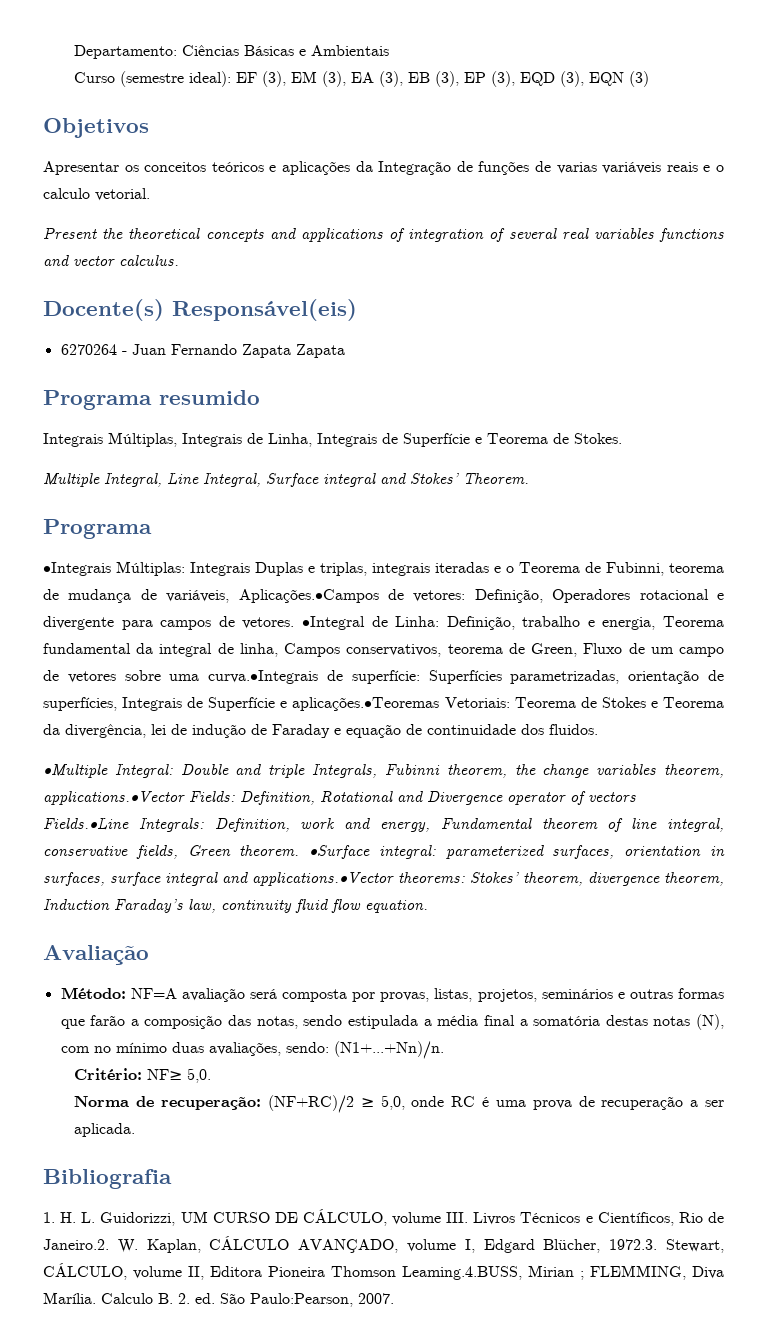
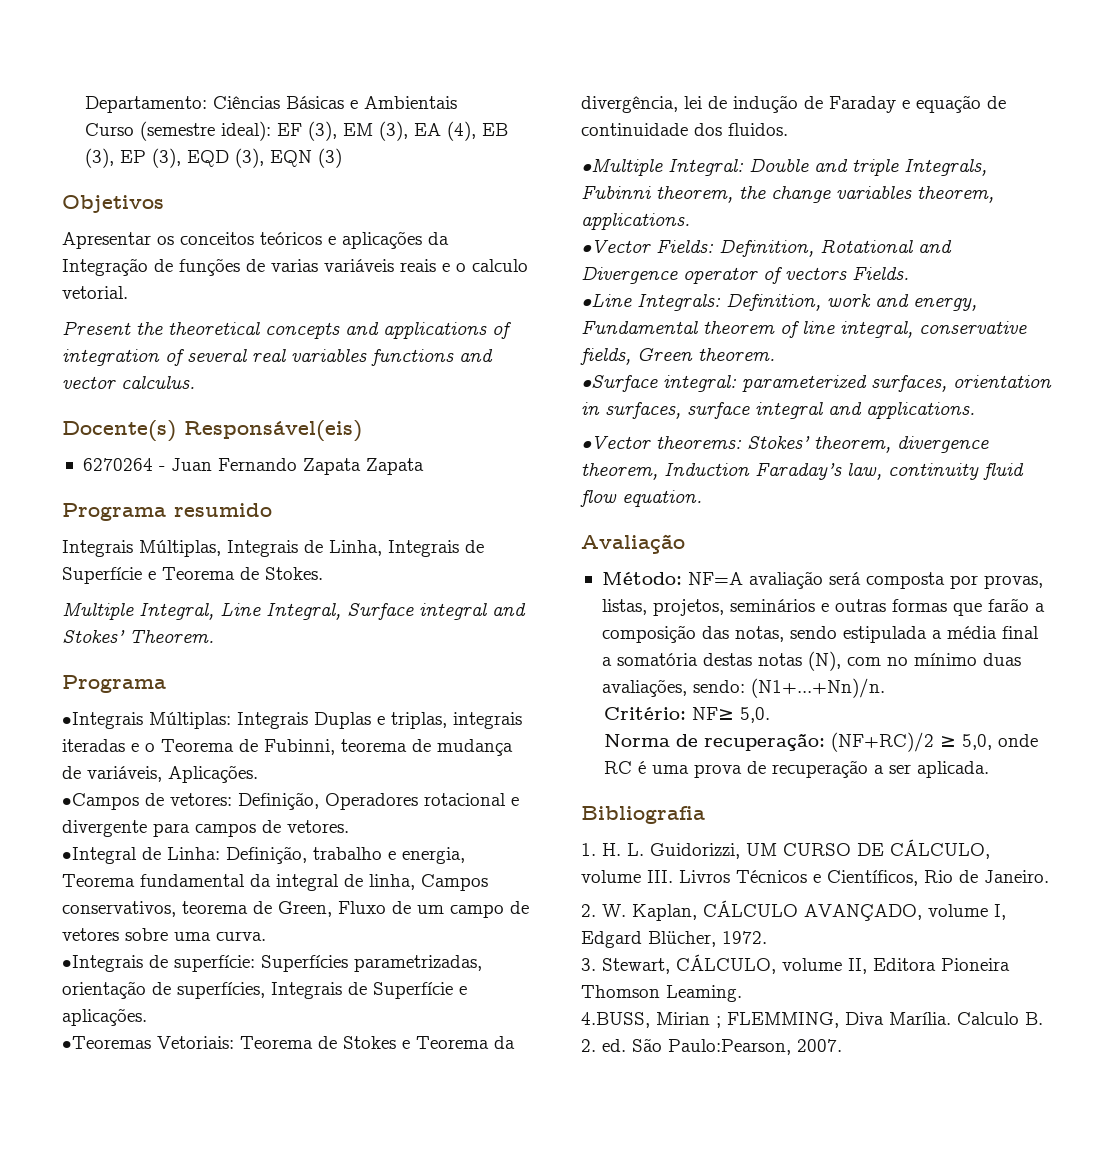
- Curso (semestre ideal): EF (3), EM (3), EA (3), EB (3), EP (3), EQD (3), EQN (3)
+ Curso (semestre ideal): EF (3), EM (3), EA (4), EB (3), EP (3), EQD (3), EQN (3)
- Integrais Duplas e triplas, integrais iteradas e o Teorema de Fubinni, teorema de mudança de variáveis, Aplicações.•Campos de vetores:
+ Integrais Duplas e triplas, integrais iteradas e o Teorema de Fubinni, teorema de mudança de variáveis, Aplicações.
+ •Campos de vetores:
- Definição, Operadores rotacional e divergente para campos de vetores. •Integral de Linha:
+ Definição, Operadores rotacional e divergente para campos de vetores.
+ •Integral de Linha:
- Definição, trabalho e energia, Teorema fundamental da integral de linha, Campos conservativos, teorema de Green, Fluxo de um campo de vetores sobre uma curva.•Integrais de superfície:
+ Definição, trabalho e energia, Teorema fundamental da integral de linha, Campos conservativos, teorema de Green, Fluxo de um campo de vetores sobre uma curva.
+ •Integrais de superfície:
- Superfícies parametrizadas, orientação de superfícies, Integrais de Superfície e aplicações.•Teoremas Vetoriais:
+ Superfícies parametrizadas, orientação de superfícies, Integrais de Superfície e aplicações.
+ •Teoremas Vetoriais:
- •Multiple Integral: Double and triple Integrals, Fubinni theorem, the change variables theorem, applications.•Vector Fields: Definition, Rotational and Divergence operator of vectors Fields.•Line Integrals: Definition, work and energy, Fundamental theorem of line integral, conservative fields, Green theorem. •Surface integral: parameterized surfaces, orientation in surfaces, surface integral and applications.•Vector theorems: Stokes’ theorem, divergence theorem, Induction Faraday’s law, continuity fluid flow equation.
+ •Multiple Integral: Double and triple Integrals, Fubinni theorem, the change variables theorem, applications.
+ •Vector Fields: Definition, Rotational and Divergence operator of vectors Fields.
+ •Line Integrals: Definition, work and energy, Fundamental theorem of line integral, conservative fields, Green theorem.
+ •Surface integral: parameterized surfaces, orientation in surfaces, surface integral and applications.
+ •Vector theorems: Stokes’ theorem, divergence theorem, Induction Faraday’s law, continuity fluid flow equation.
- 1. H. L. Guidorizzi, UM CURSO DE CÁLCULO, volume III. Livros Técnicos e Científicos, Rio de Janeiro.2. W. Kaplan, CÁLCULO AVANÇADO, volume I, Edgard Blücher, 1972.3. Stewart, CÁLCULO, volume II, Editora Pioneira Thomson Leaming.4.BUSS, Mirian ; FLEMMING, Diva Marília.
+ 1. H. L. Guidorizzi, UM CURSO DE CÁLCULO, volume III. Livros Técnicos e Científicos, Rio de Janeiro.
+ 2. W. Kaplan, CÁLCULO AVANÇADO, volume I, Edgard Blücher, 1972.
+ 3. Stewart, CÁLCULO, volume II, Editora Pioneira Thomson Leaming.
+ 4.BUSS, Mirian ; FLEMMING, Diva Marília.

